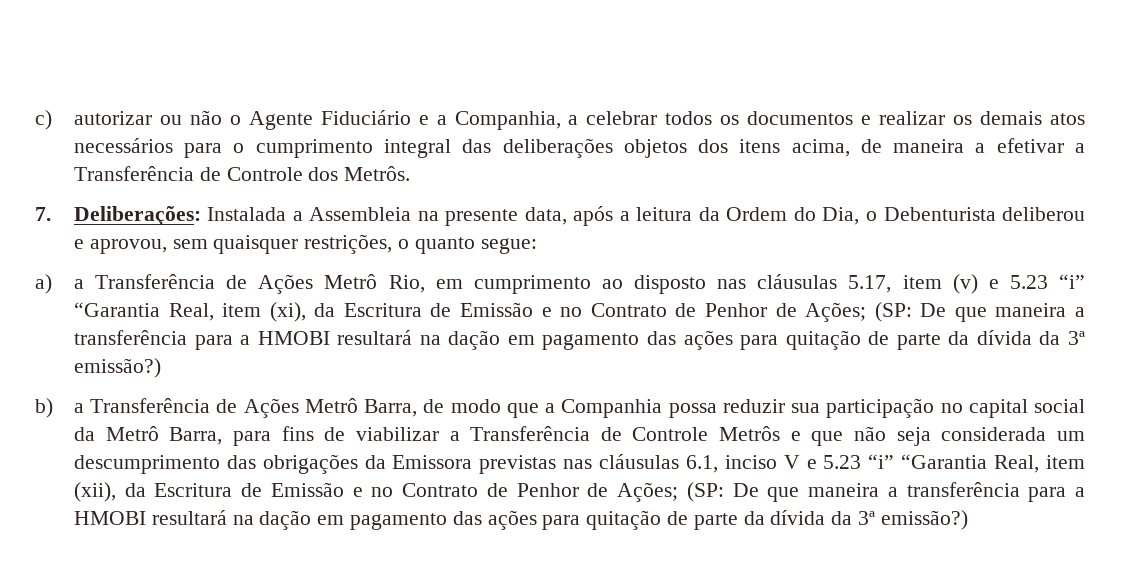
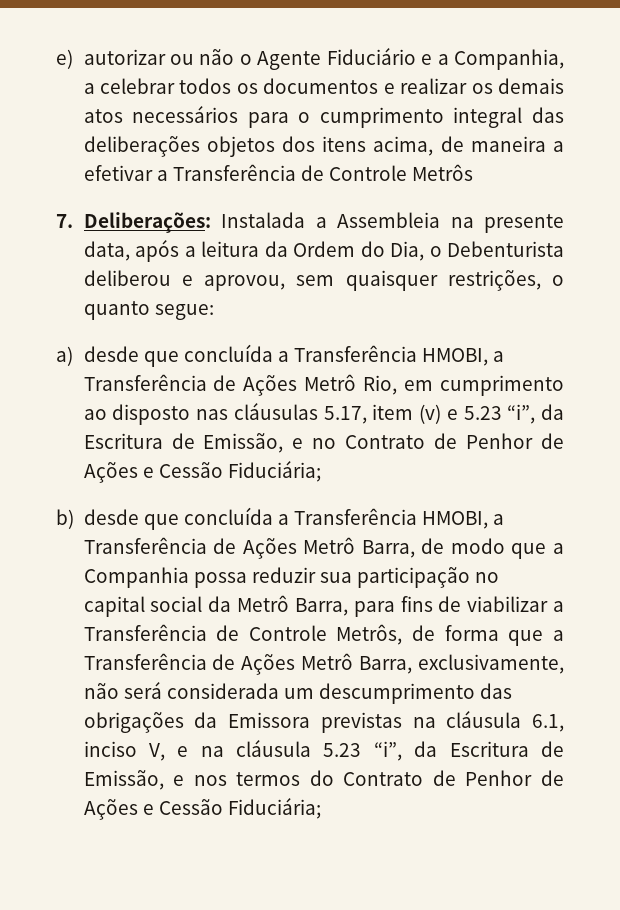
- c) autorizar ou não o Agente Fiduciário e a Companhia, a celebrar todos os documentos e realizar os demais atos necessários para o cumprimento integral das deliberações objetos dos itens acima, de maneira a efetivar a Transferência de Controle dos Metrôs.
+ e) autorizar ou não o Agente Fiduciário e a Companhia, a celebrar todos os documentos e realizar os demais atos necessários para o cumprimento integral das deliberações objetos dos itens acima, de maneira a efetivar a Transferência de Controle Metrôs
- a) a Transferência de Ações Metrô Rio, em cumprimento ao disposto nas cláusulas 5.17, item (v) e 5.23 “i” “Garantia Real, item (xi), da Escritura de Emissão e no Contrato de Penhor de Ações; (SP: De que maneira a transferência para a HMOBI resultará na dação em pagamento das ações para quitação de parte da dívida da 3ª emissão?)
- b) a Transferência de Ações Metrô Barra, de modo que a Companhia possa reduzir sua participação no capital social da Metrô Barra, para fins de viabilizar a Transferência de Controle Metrôs e que não seja considerada um descumprimento das obrigações da Emissora previstas nas cláusulas 6.1, inciso V e 5.23 “i” “Garantia Real, item (xii), da Escritura de Emissão e no Contrato de Penhor de Ações; (SP: De que maneira a transferência para a HMOBI resultará na dação em pagamento das ações para quitação de parte da dívida da 3ª emissão?)
+ a) desde que concluída a Transferência HMOBI, a Transferência de Ações Metrô Rio, em cumprimento ao disposto nas cláusulas 5.17, item (v) e 5.23 “i”, da Escritura de Emissão, e no Contrato de Penhor de Ações e Cessão Fiduciária;
+ b) desde que concluída a Transferência HMOBI, a Transferência de Ações Metrô Barra, de modo que a Companhia possa reduzir sua participação no capital social da Metrô Barra, para fins de viabilizar a Transferência de Controle Metrôs, de forma que a Transferência de Ações Metrô Barra, exclusivamente, não será considerada um descumprimento das obrigações da Emissora previstas na cláusula 6.1, inciso V, e na cláusula 5.23 “i”, da Escritura de Emissão, e nos termos do Contrato de Penhor de Ações e Cessão Fiduciária;

